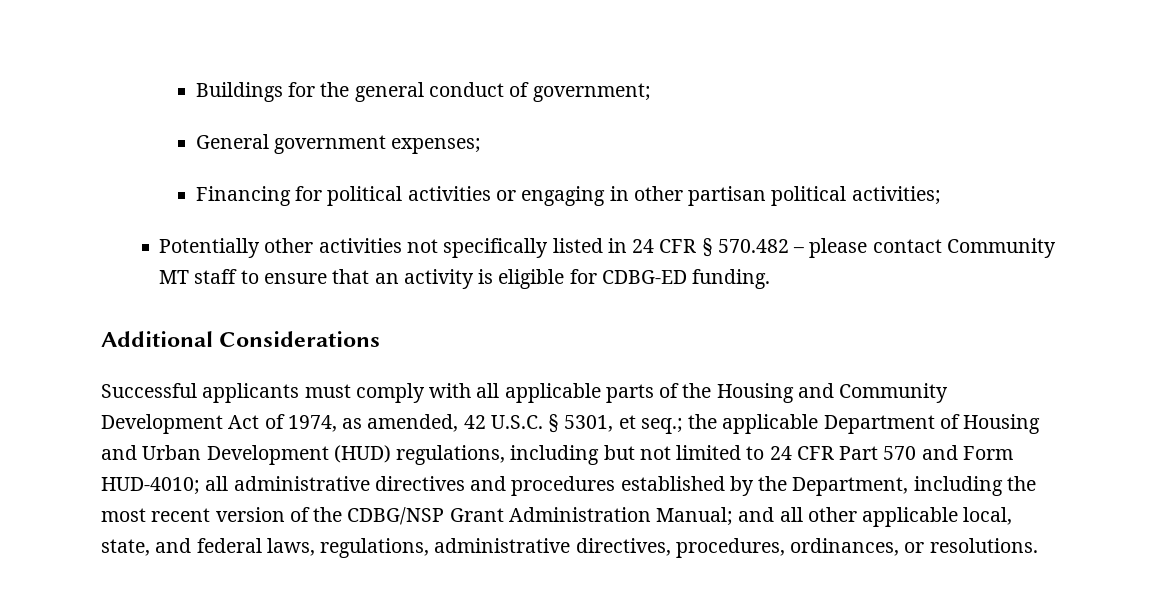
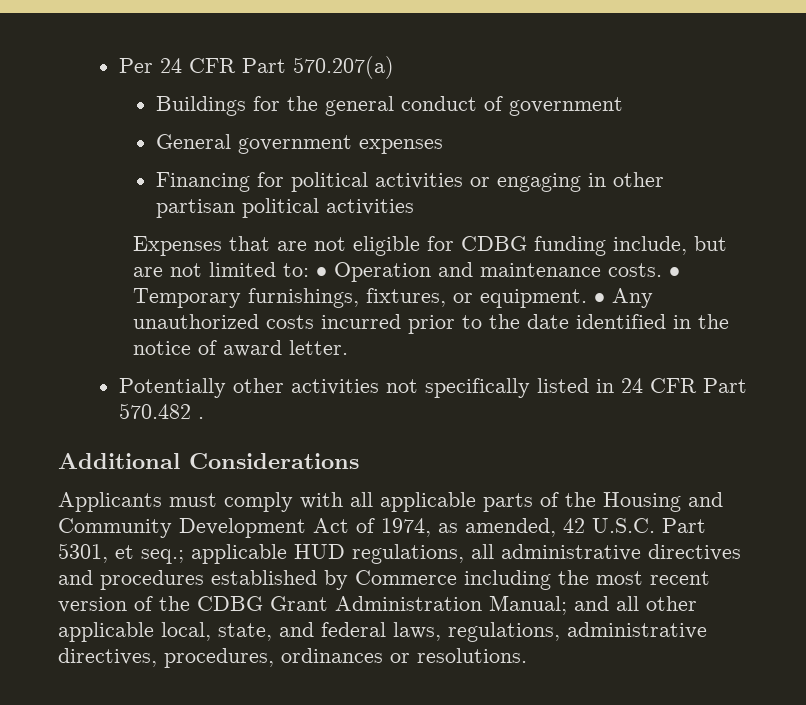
+ Per 24 CFR Part 570.207(a)
- Buildings for the general conduct of government;
+ Buildings for the general conduct of government
- General government expenses;
+ General government expenses
- Financing for political activities or engaging in other partisan political activities;
+ Financing for political activities or engaging in other partisan political activities
+ Expenses that are not eligible for CDBG funding include, but are not limited to: • Operation and maintenance costs. • Temporary furnishings, fixtures, or equipment. • Any unauthorized costs incurred prior to the date identified in the notice of award letter.
- Potentially other activities not specifically listed in 24 CFR § 570.482 – please contact Community MT staff to ensure that an activity is eligible for CDBG-ED funding.
+ Potentially other activities not specifically listed in 24 CFR Part 570.482 .
- Successful applicants must comply with all applicable parts of the Housing and Community Development Act of 1974, as amended, 42 U.S.C. § 5301, et seq.; the applicable Department of Housing and Urban Development (HUD) regulations, including but not limited to 24 CFR Part 570 and Form HUD-4010; all administrative directives and procedures established by the Department, including the most recent version of the CDBG/NSP Grant Administration Manual; and all other applicable local, state, and federal laws, regulations, administrative directives, procedures, ordinances, or resolutions.
+ Applicants must comply with all applicable parts of the Housing and Community Development Act of 1974, as amended, 42 U.S.C. Part 5301, et seq.; applicable HUD regulations, all administrative directives and procedures established by Commerce including the most recent version of the CDBG Grant Administration Manual; and all other applicable local, state, and federal laws, regulations, administrative directives, procedures, ordinances or resolutions.

